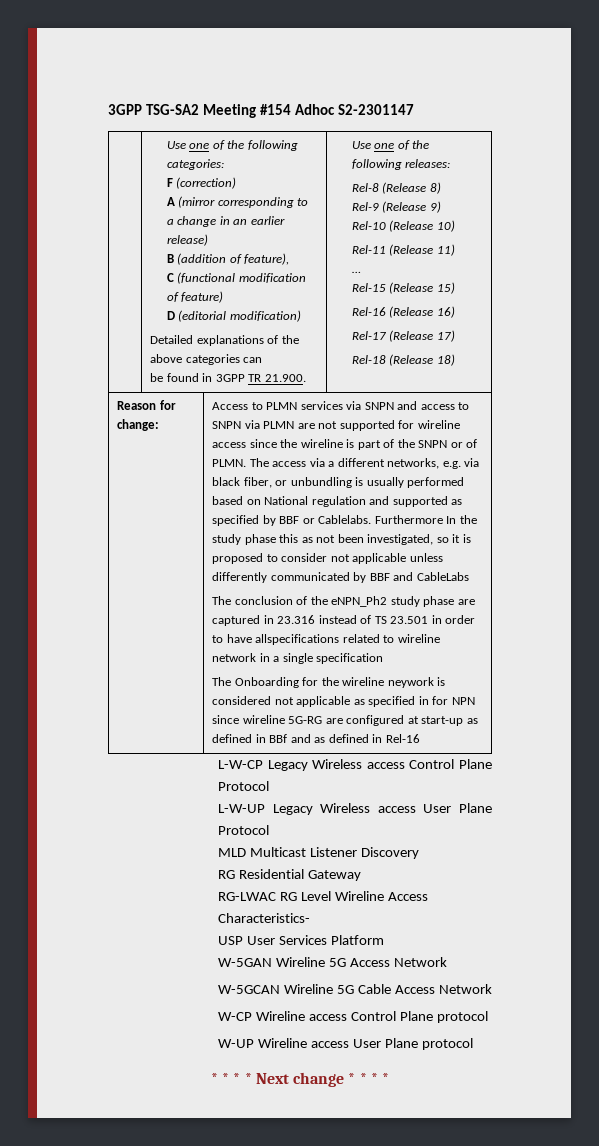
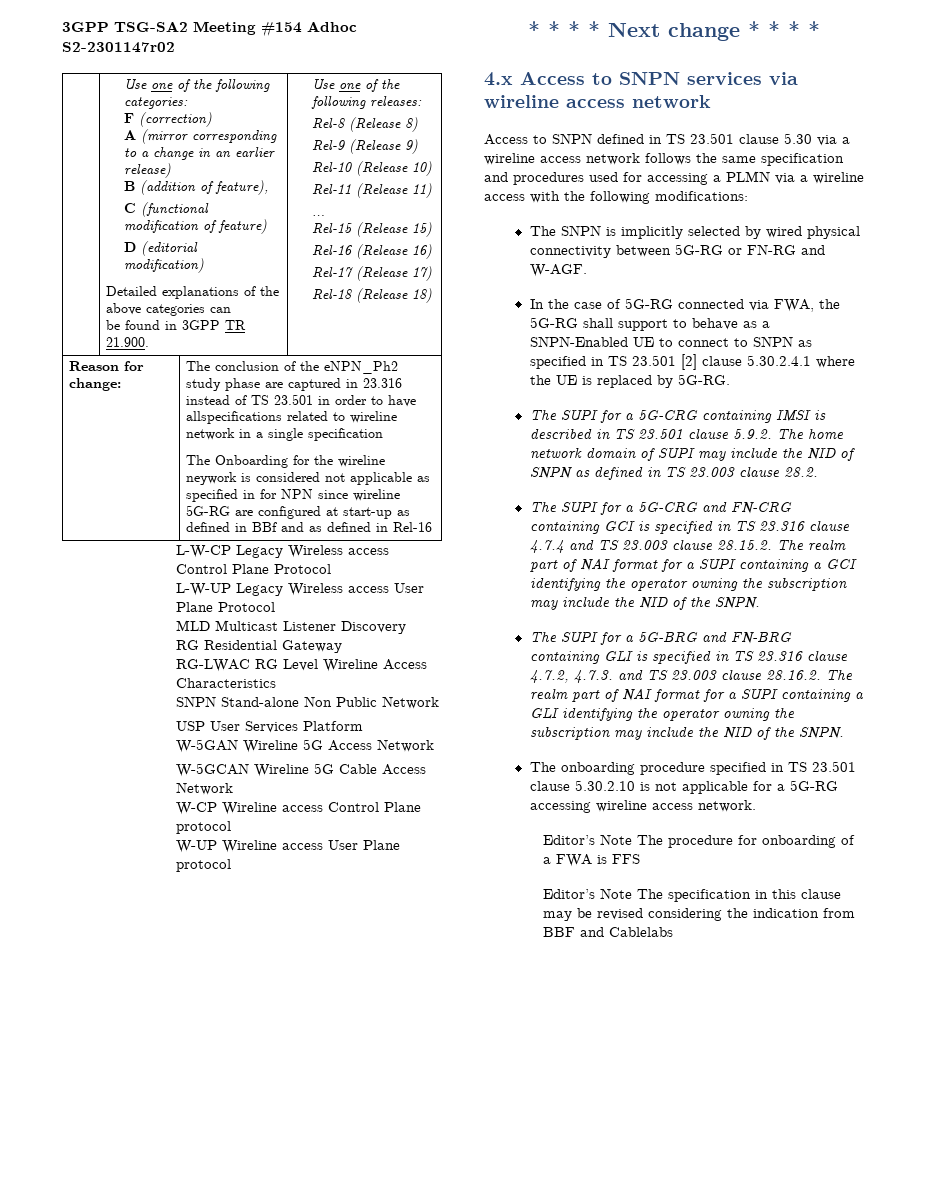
- 3GPP TSG-SA2 Meeting #154 Adhoc S2-2301147
+ 3GPP TSG-SA2 Meeting #154 Adhoc S2-2301147r02
- Access to PLMN services via SNPN and access to SNPN via PLMN are not supported for wireline access since the wireline is part of the SNPN or of PLMN. The access via a different networks, e.g. via black fiber, or unbundling is usually performed based on National regulation and supported as specified by BBF or Cablelabs. Furthermore In the study phase this as not been investigated, so it is proposed to consider not applicable unless differently communicated by BBF and CableLabs
- RG-LWAC RG Level Wireline Access Characteristics-
+ RG-LWAC RG Level Wireline Access Characteristics
+ SNPN Stand-alone Non Public Network
+ 4.x Access to SNPN services via wireline access network
+ Access to SNPN defined in TS 23.501 clause 5.30 via a wireline access network follows the same specification and procedures used for accessing a PLMN via a wireline access with the following modifications:
+ The SNPN is implicitly selected by wired physical connectivity between 5G-RG or FN-RG and W-AGF.
+ In the case of 5G-RG connected via FWA, the 5G-RG shall support to behave as a SNPN-Enabled UE to connect to SNPN as specified in TS 23.501 [2] clause 5.30.2.4.1 where the UE is replaced by 5G-RG.
+ The SUPI for a 5G-CRG containing IMSI is described in TS 23.501 clause 5.9.2. The home network domain of SUPI may include the NID of SNPN as defined in TS 23.003 clause 28.2.
+ The SUPI for a 5G-CRG and FN-CRG containing GCI is specified in TS 23.316 clause 4.7.4 and TS 23.003 clause 28.15.2. The realm part of NAI format for a SUPI containing a GCI identifying the operator owning the subscription may include the NID of the SNPN.
+ The SUPI for a 5G-BRG and FN-BRG containing GLI is specified in TS 23.316 clause 4.7.2, 4.7.3. and TS 23.003 clause 28.16.2. The realm part of NAI format for a SUPI containing a GLI identifying the operator owning the subscription may include the NID of the SNPN.
+ The onboarding procedure specified in TS 23.501 clause 5.30.2.10 is not applicable for a 5G-RG accessing wireline access network.
+ Editor’s Note The procedure for onboarding of a FWA is FFS
+ Editor’s Note The specification in this clause may be revised considering the indication from BBF and Cablelabs

